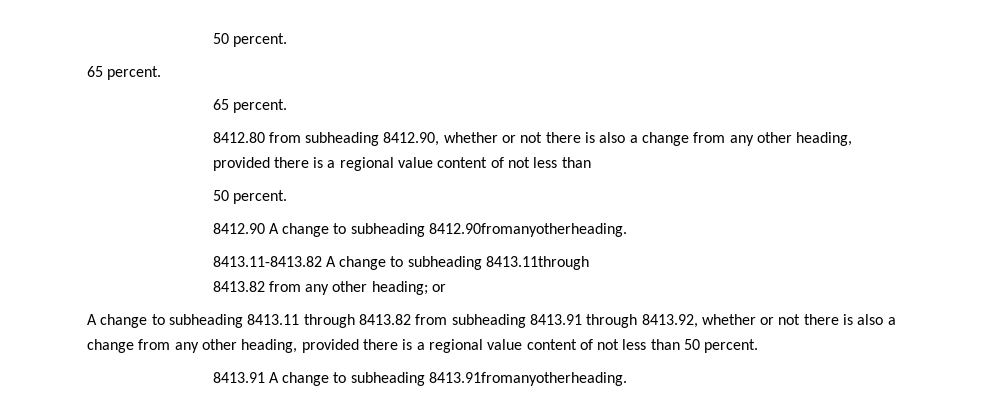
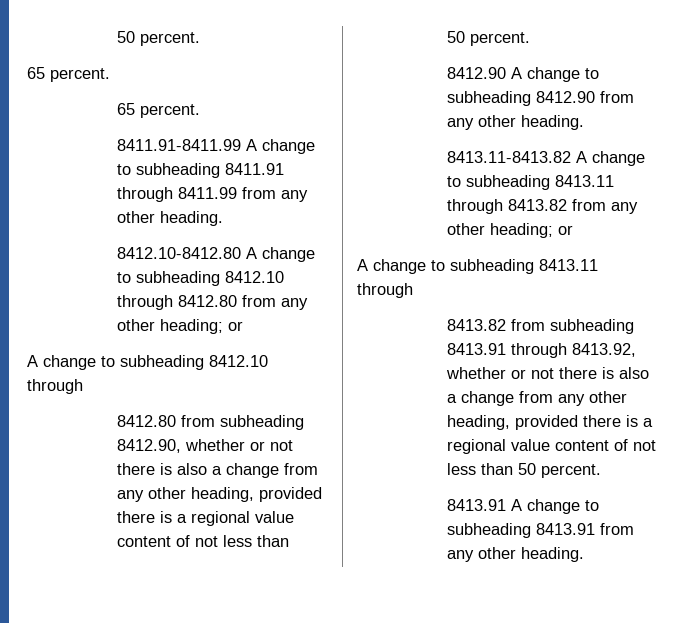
+ 8411.91-8411.99 A change to subheading 8411.91 through 8411.99 from any other heading.
+ 8412.10-8412.80 A change to subheading 8412.10 through 8412.80 from any other heading; or
+ A change to subheading 8412.10 through
- 8412.90 A change to subheading 8412.90fromanyotherheading.
+ 8412.90 A change to subheading 8412.90 from any other heading.
- 8413.11-8413.82 A change to subheading 8413.11through
- 8413.82 from any other heading; or
- A change to subheading 8413.11 through 8413.82 from subheading 8413.91 through 8413.92, whether or not there is also a change from any other heading, provided there is a regional value content of not less than 50 percent.
+ 8413.11-8413.82 A change to subheading 8413.11 through 8413.82 from any other heading; or
+ A change to subheading 8413.11 through
+ 8413.82 from subheading 8413.91 through 8413.92, whether or not there is also a change from any other heading, provided there is a regional value content of not less than 50 percent.
- 8413.91 A change to subheading 8413.91fromanyotherheading.
+ 8413.91 A change to subheading 8413.91 from any other heading.

